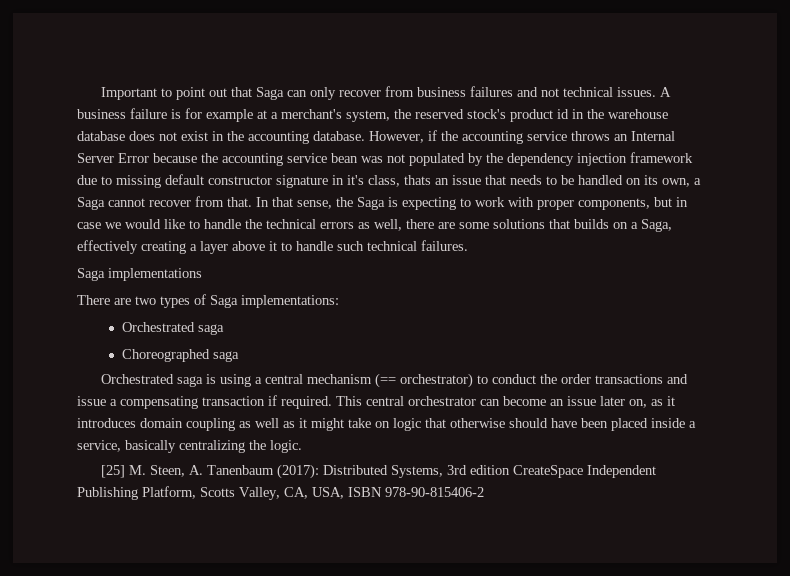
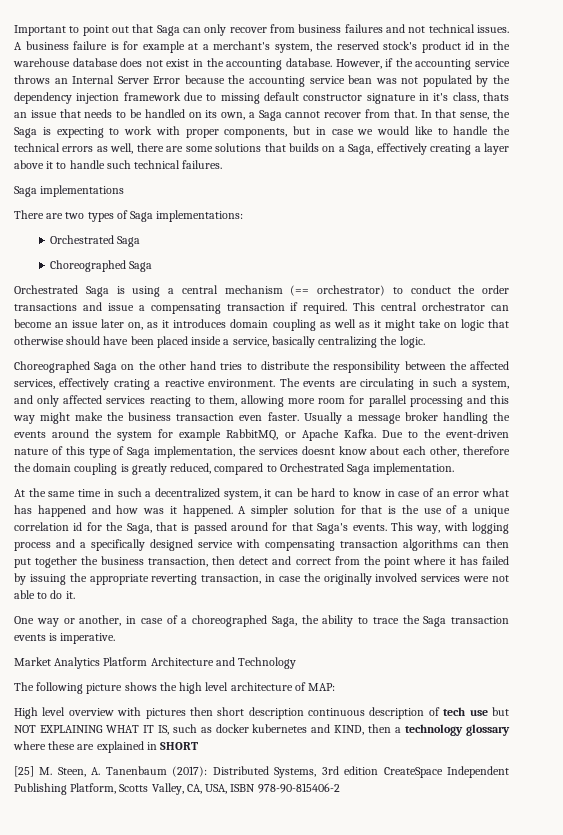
  There are two types of Saga implementations:
- Orchestrated saga
- Choreographed saga
- Orchestrated saga is using a central mechanism (== orchestrator) to conduct the order transactions and issue a compensating transaction if required.
+ Orchestrated Saga
+ Choreographed Saga
+ Orchestrated Saga is using a central mechanism (== orchestrator) to conduct the order transactions and issue a compensating transaction if required.
+ Choreographed Saga on the other hand tries to distribute the responsibility between the affected services, effectively crating a reactive environment. The events are circulating in such a system, and only affected services reacting to them, allowing more room for parallel processing and this way might make the business transaction even faster. Usually a message broker handling the events around the system for example RabbitMQ, or Apache Kafka. Due to the event-driven nature of this type of Saga implementation, the services doesnt know about each other, therefore the domain coupling is greatly reduced, compared to Orchestrated Saga implementation.
+ At the same time in such a decentralized system, it can be hard to know in case of an error what has happened and how was it happened. A simpler solution for that is the use of a unique correlation id for the Saga, that is passed around for that Saga's events. This way, with logging process and a specifically designed service with compensating transaction algorithms can then put together the business transaction, then detect and correct from the point where it has failed by issuing the appropriate reverting transaction, in case the originally involved services were not able to do it.
+ One way or another, in case of a choreographed Saga, the ability to trace the Saga transaction events is imperative.
+ Market Analytics Platform Architecture and Technology
+ The following picture shows the high level architecture of MAP:
+ High level overview with pictures then short description continuous description of tech use but NOT EXPLAINING WHAT IT IS, such as docker kubernetes and KIND, then a technology glossary where these are explained in SHORT

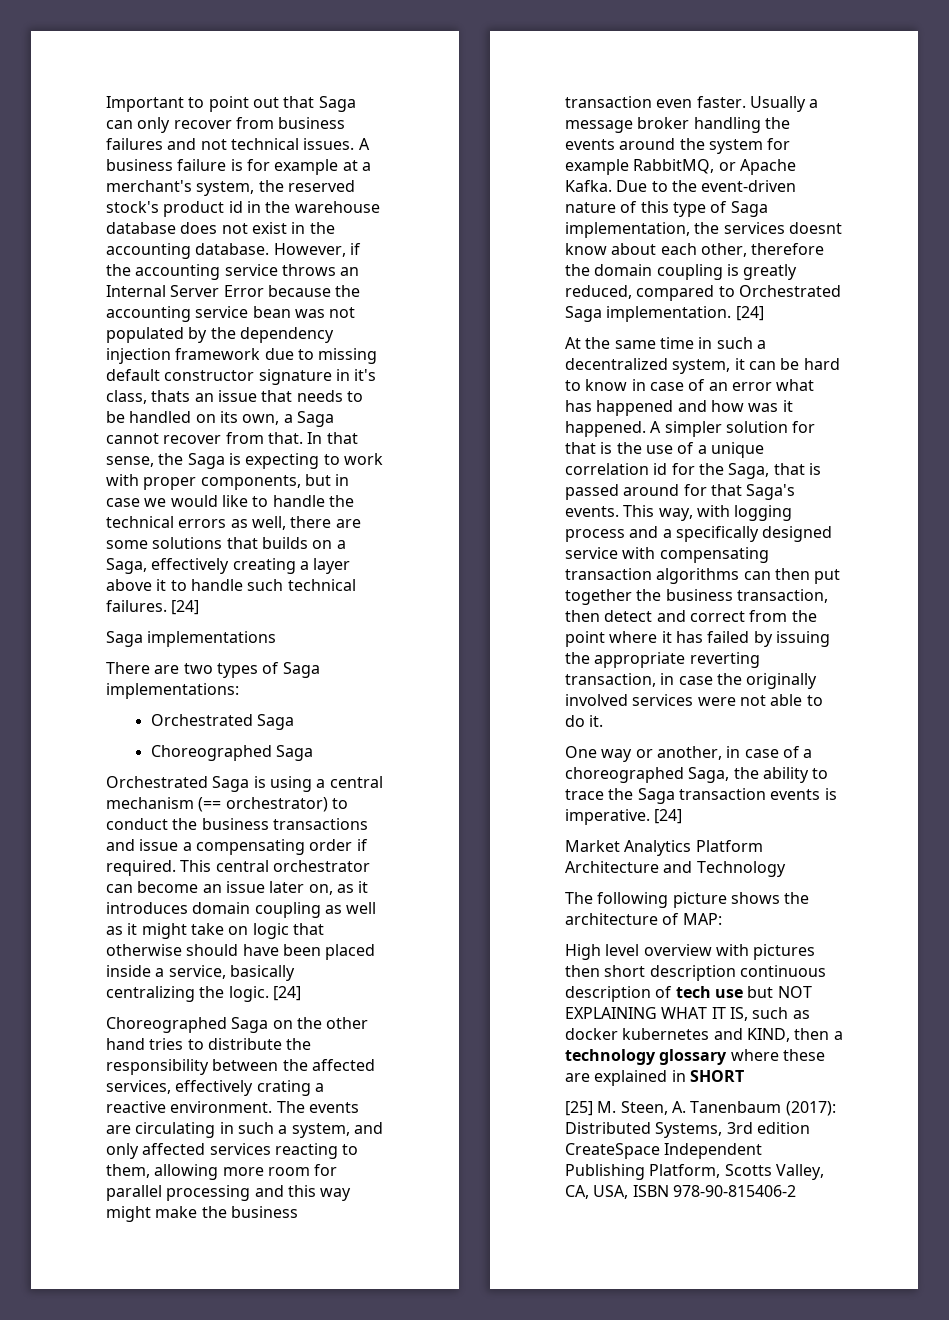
- In that sense, the Saga is expecting to work with proper components, but in case we would like to handle the technical errors as well, there are some solutions that builds on a Saga, effectively creating a layer above it to handle such technical failures.
+ In that sense, the Saga is expecting to work with proper components, but in case we would like to handle the technical errors as well, there are some solutions that builds on a Saga, effectively creating a layer above it to handle such technical failures. [24]
- Orchestrated Saga is using a central mechanism (== orchestrator) to conduct the order transactions and issue a compensating transaction if required.
+ Orchestrated Saga is using a central mechanism (== orchestrator) to conduct the business transactions and issue a compensating order if required.
- This central orchestrator can become an issue later on, as it introduces domain coupling as well as it might take on logic that otherwise should have been placed inside a service, basically centralizing the logic.
+ This central orchestrator can become an issue later on, as it introduces domain coupling as well as it might take on logic that otherwise should have been placed inside a service, basically centralizing the logic. [24]
- Due to the event-driven nature of this type of Saga implementation, the services doesnt know about each other, therefore the domain coupling is greatly reduced, compared to Orchestrated Saga implementation.
+ Due to the event-driven nature of this type of Saga implementation, the services doesnt know about each other, therefore the domain coupling is greatly reduced, compared to Orchestrated Saga implementation. [24]
- One way or another, in case of a choreographed Saga, the ability to trace the Saga transaction events is imperative.
+ One way or another, in case of a choreographed Saga, the ability to trace the Saga transaction events is imperative. [24]
- The following picture shows the high level architecture of MAP:
+ The following picture shows the architecture of MAP:

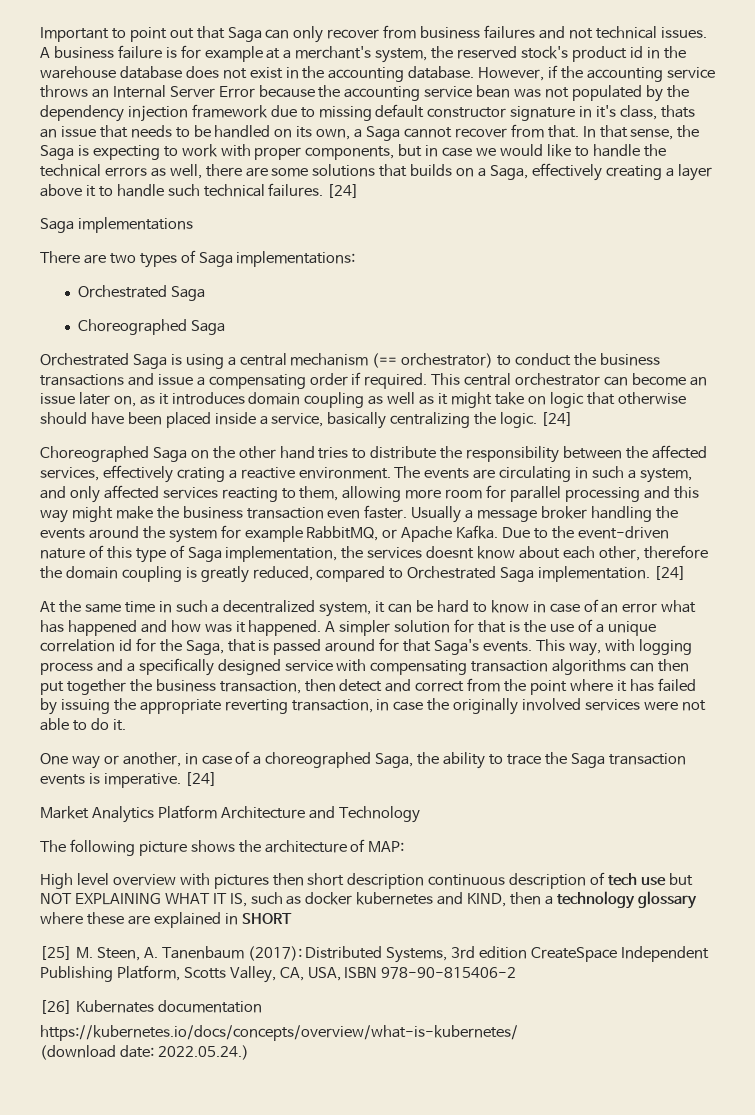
+ [26] Kubernates documentation
+ https://kubernetes.io/docs/concepts/overview/what-is-kubernetes/
+ (download date: 2022.05.24.)

